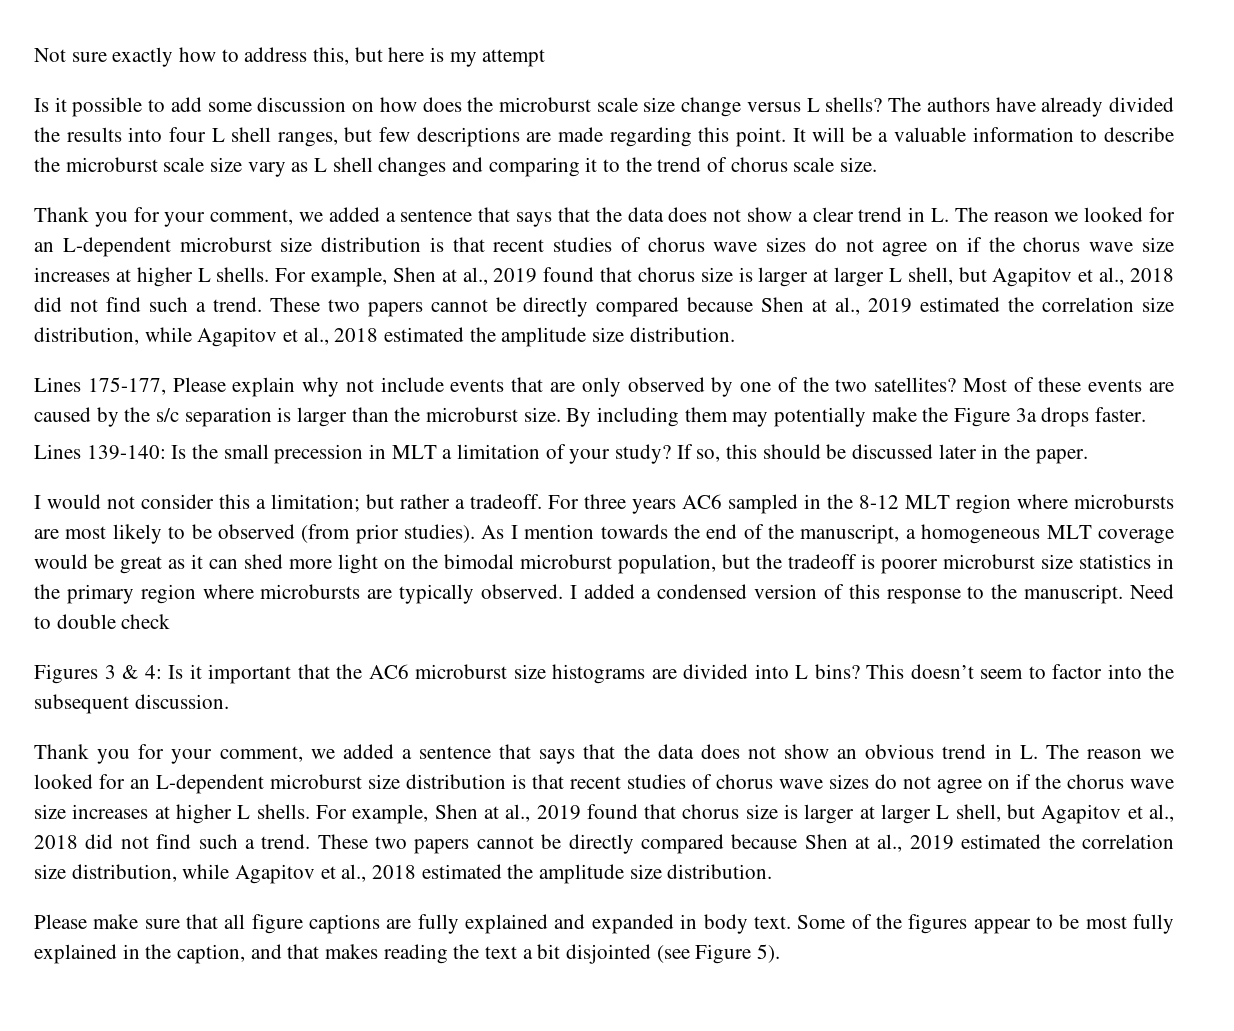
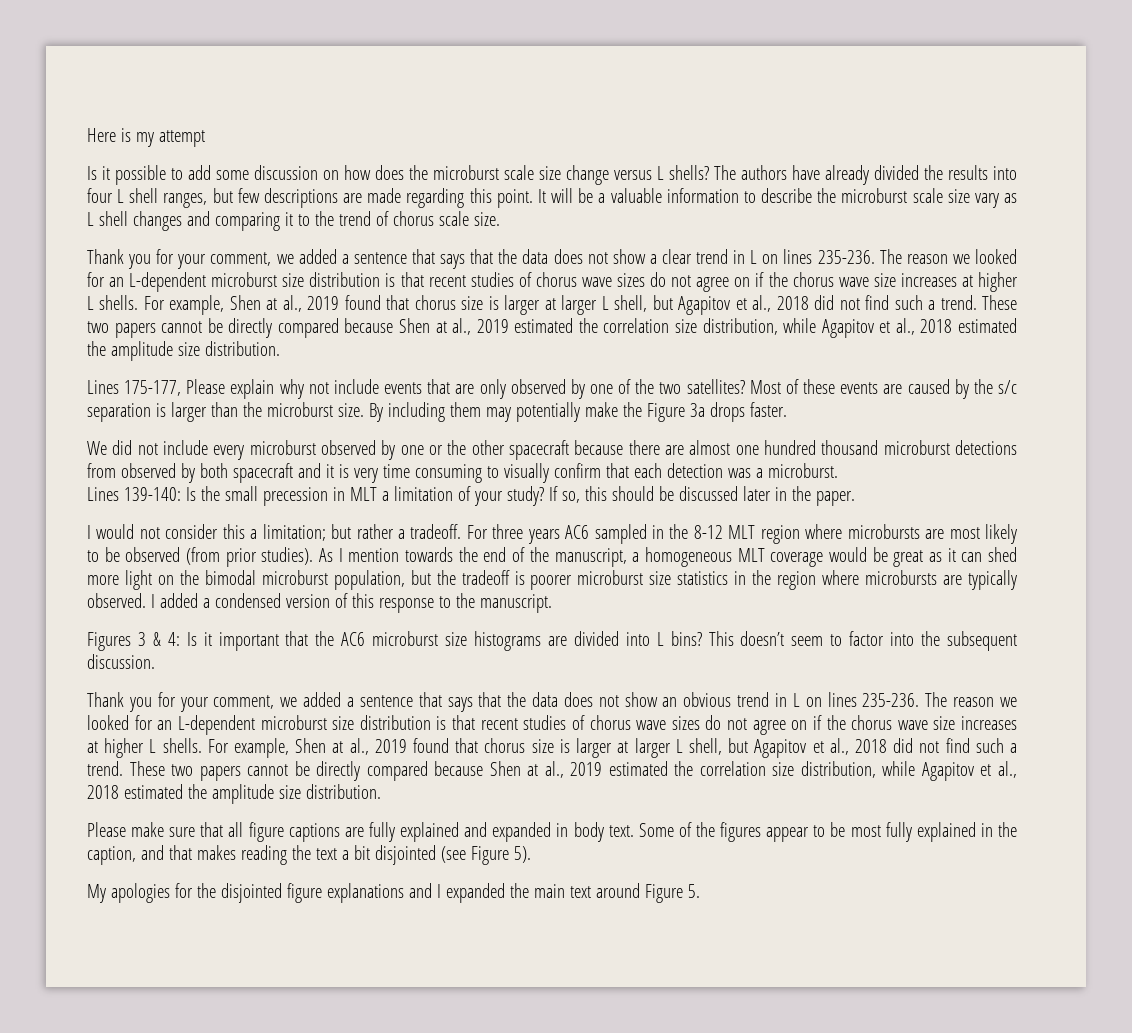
- Not sure exactly how to address this, but here is my attempt
+ Here is my attempt
- Thank you for your comment, we added a sentence that says that the data does not show a clear trend in L. The reason we looked for an L-dependent microburst size distribution is that recent studies of chorus wave sizes do not agree on if the chorus wave size increases at higher L shells.
+ Thank you for your comment, we added a sentence that says that the data does not show a clear trend in L on lines 235-236. The reason we looked for an L-dependent microburst size distribution is that recent studies of chorus wave sizes do not agree on if the chorus wave size increases at higher L shells.
+ We did not include every microburst observed by one or the other spacecraft because there are almost one hundred thousand microburst detections from observed by both spacecraft and it is very time consuming to visually confirm that each detection was a microburst.
- As I mention towards the end of the manuscript, a homogeneous MLT coverage would be great as it can shed more light on the bimodal microburst population, but the tradeoff is poorer microburst size statistics in the primary region where microbursts are typically observed.
+ As I mention towards the end of the manuscript, a homogeneous MLT coverage would be great as it can shed more light on the bimodal microburst population, but the tradeoff is poorer microburst size statistics in the region where microbursts are typically observed.
- Need to double check
- Thank you for your comment, we added a sentence that says that the data does not show an obvious trend in L. The reason we looked for an L-dependent microburst size distribution is that recent studies of chorus wave sizes do not agree on if the chorus wave size increases at higher L shells.
+ Thank you for your comment, we added a sentence that says that the data does not show an obvious trend in L on lines 235-236. The reason we looked for an L-dependent microburst size distribution is that recent studies of chorus wave sizes do not agree on if the chorus wave size increases at higher L shells.
+ My apologies for the disjointed figure explanations and I expanded the main text around Figure 5.

